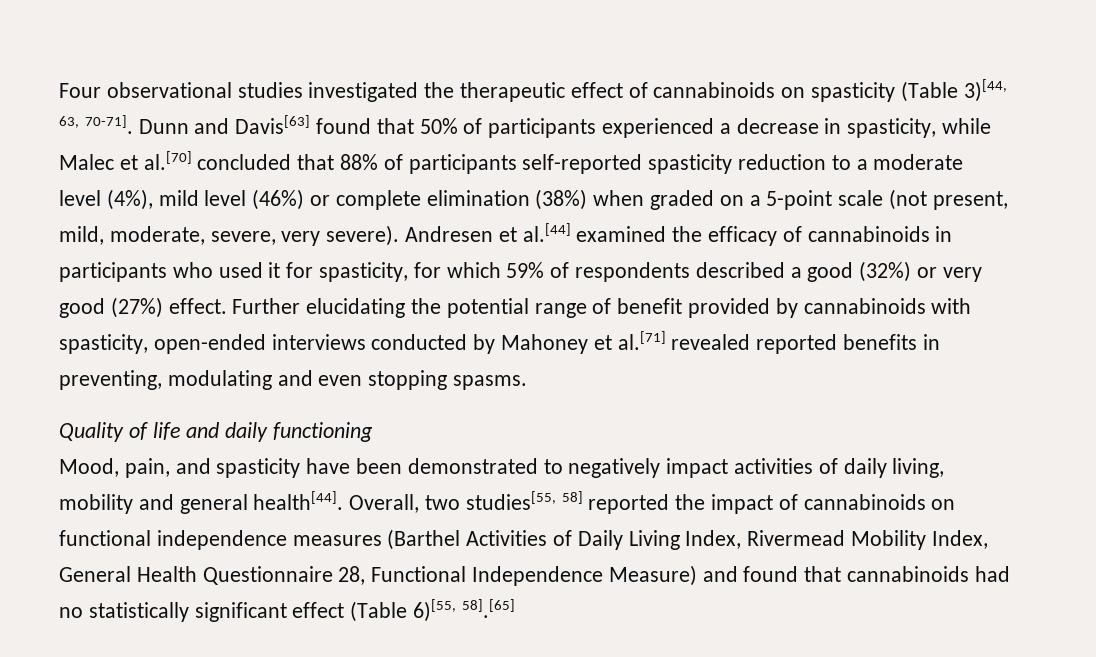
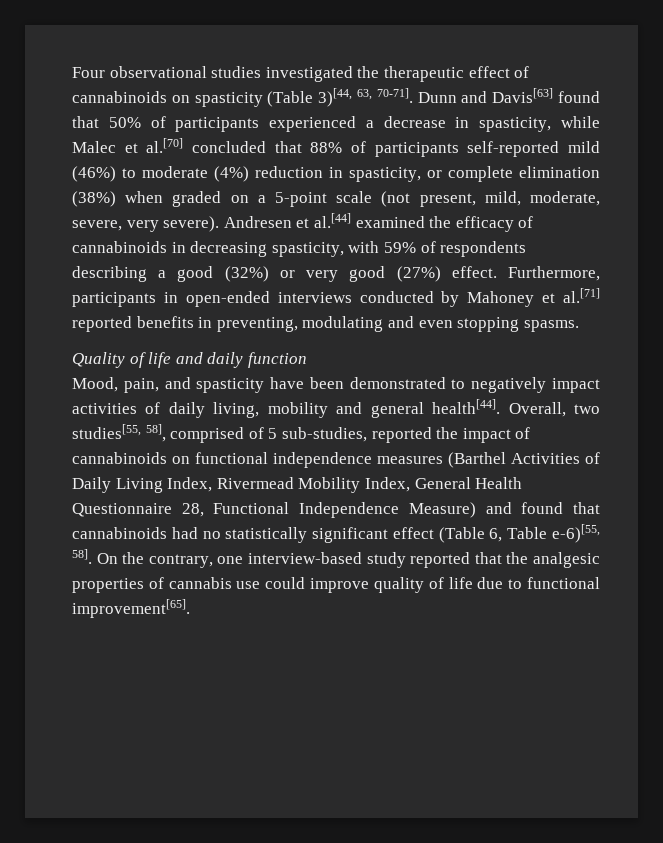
- Dunn and Davis[63] found that 50% of participants experienced a decrease in spasticity, while Malec et al.[70] concluded that 88% of participants self-reported spasticity reduction to a moderate level (4%), mild level (46%) or complete elimination (38%) when graded on a 5-point scale (not present, mild, moderate, severe, very severe).
+ Dunn and Davis[63] found that 50% of participants experienced a decrease in spasticity, while Malec et al.[70] concluded that 88% of participants self-reported mild (46%) to moderate (4%) reduction in spasticity, or complete elimination (38%) when graded on a 5-point scale (not present, mild, moderate, severe, very severe).
- Andresen et al.[44] examined the efficacy of cannabinoids in participants who used it for spasticity, for which 59% of respondents described a good (32%) or very good (27%) effect.
+ Andresen et al.[44] examined the efficacy of cannabinoids in decreasing spasticity, with 59% of respondents describing a good (32%) or very good (27%) effect.
- Further elucidating the potential range of benefit provided by cannabinoids with spasticity, open-ended interviews conducted by Mahoney et al.[71] revealed reported benefits in preventing, modulating and even stopping spasms.
+ Furthermore, participants in open-ended interviews conducted by Mahoney et al.[71] reported benefits in preventing, modulating and even stopping spasms.
- Quality of life and daily functioning
+ Quality of life and daily function
- Overall, two studies[55, 58] reported the impact of cannabinoids on functional independence measures (Barthel Activities of Daily Living Index, Rivermead Mobility Index, General Health Questionnaire 28, Functional Independence Measure) and found that cannabinoids had no statistically significant effect (Table 6)[55, 58].[65]
+ Overall, two studies[55, 58], comprised of 5 sub-studies, reported the impact of cannabinoids on functional independence measures (Barthel Activities of Daily Living Index, Rivermead Mobility Index, General Health Questionnaire 28, Functional Independence Measure) and found that cannabinoids had no statistically significant effect (Table 6, Table e-6)[55, 58]. On the contrary, one interview-based study reported that the analgesic properties of cannabis use could improve quality of life due to functional improvement[65].

